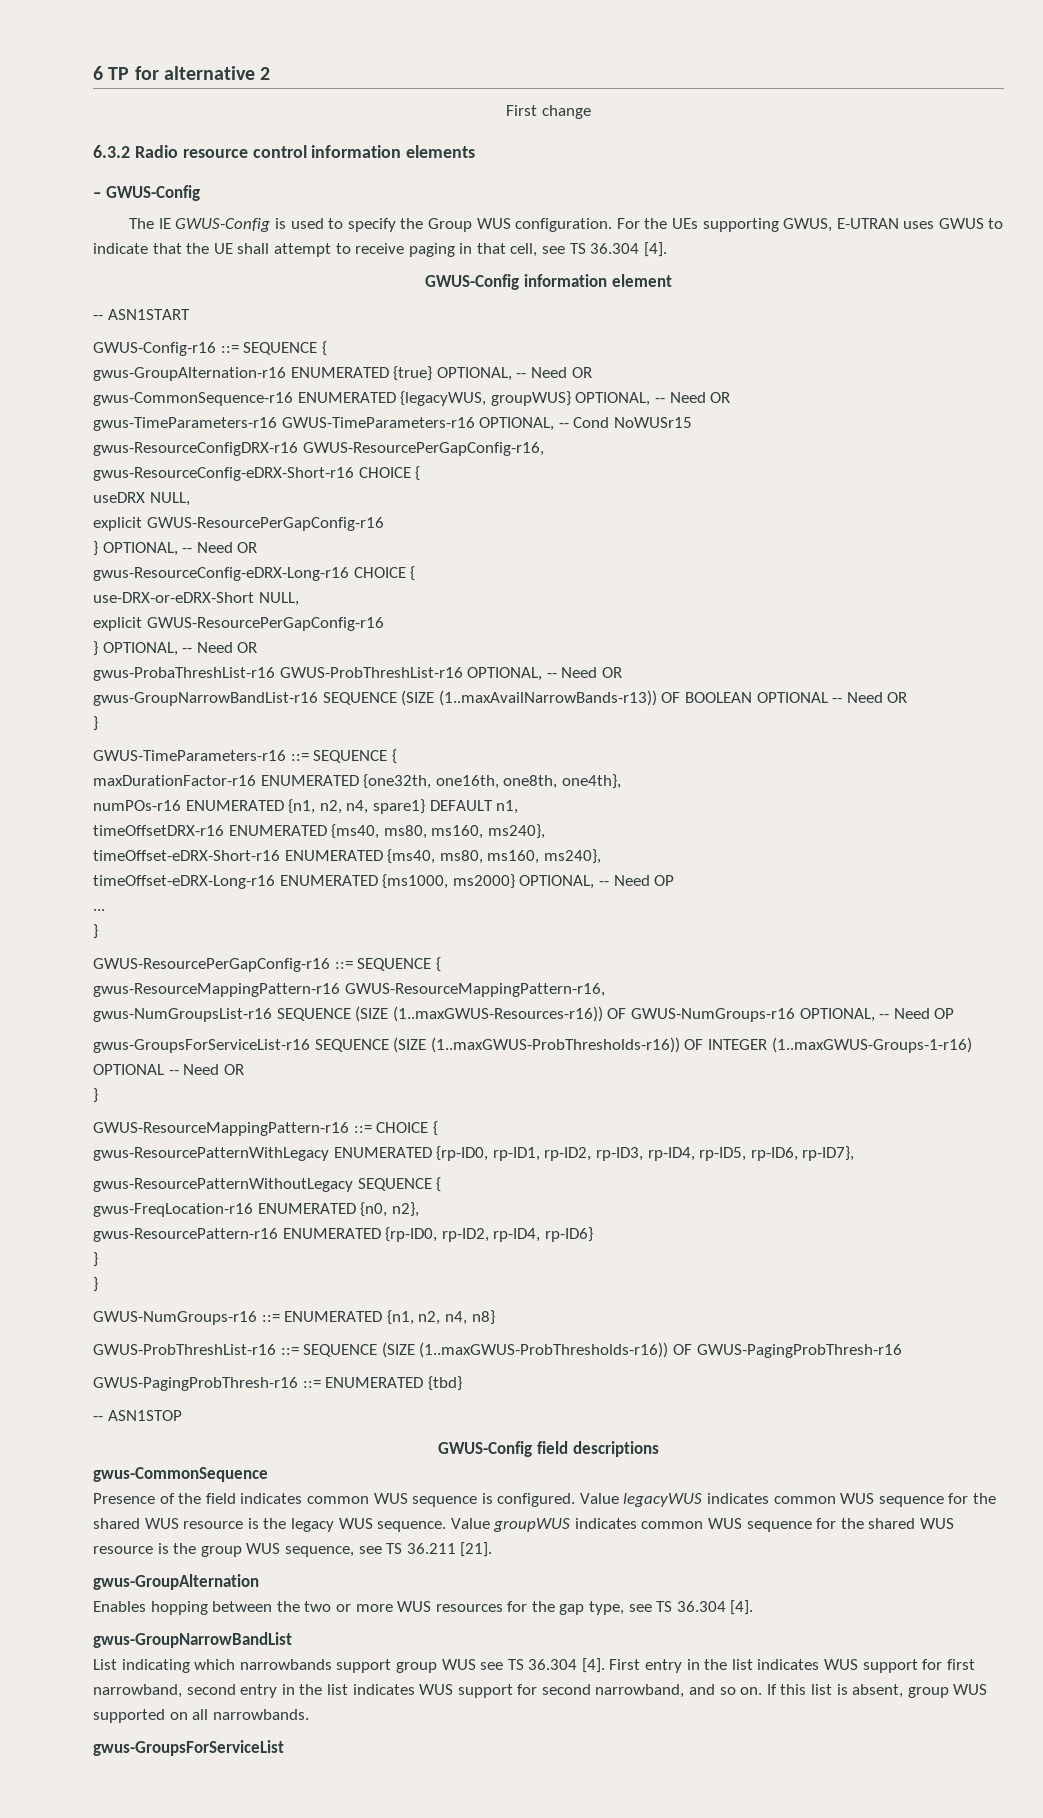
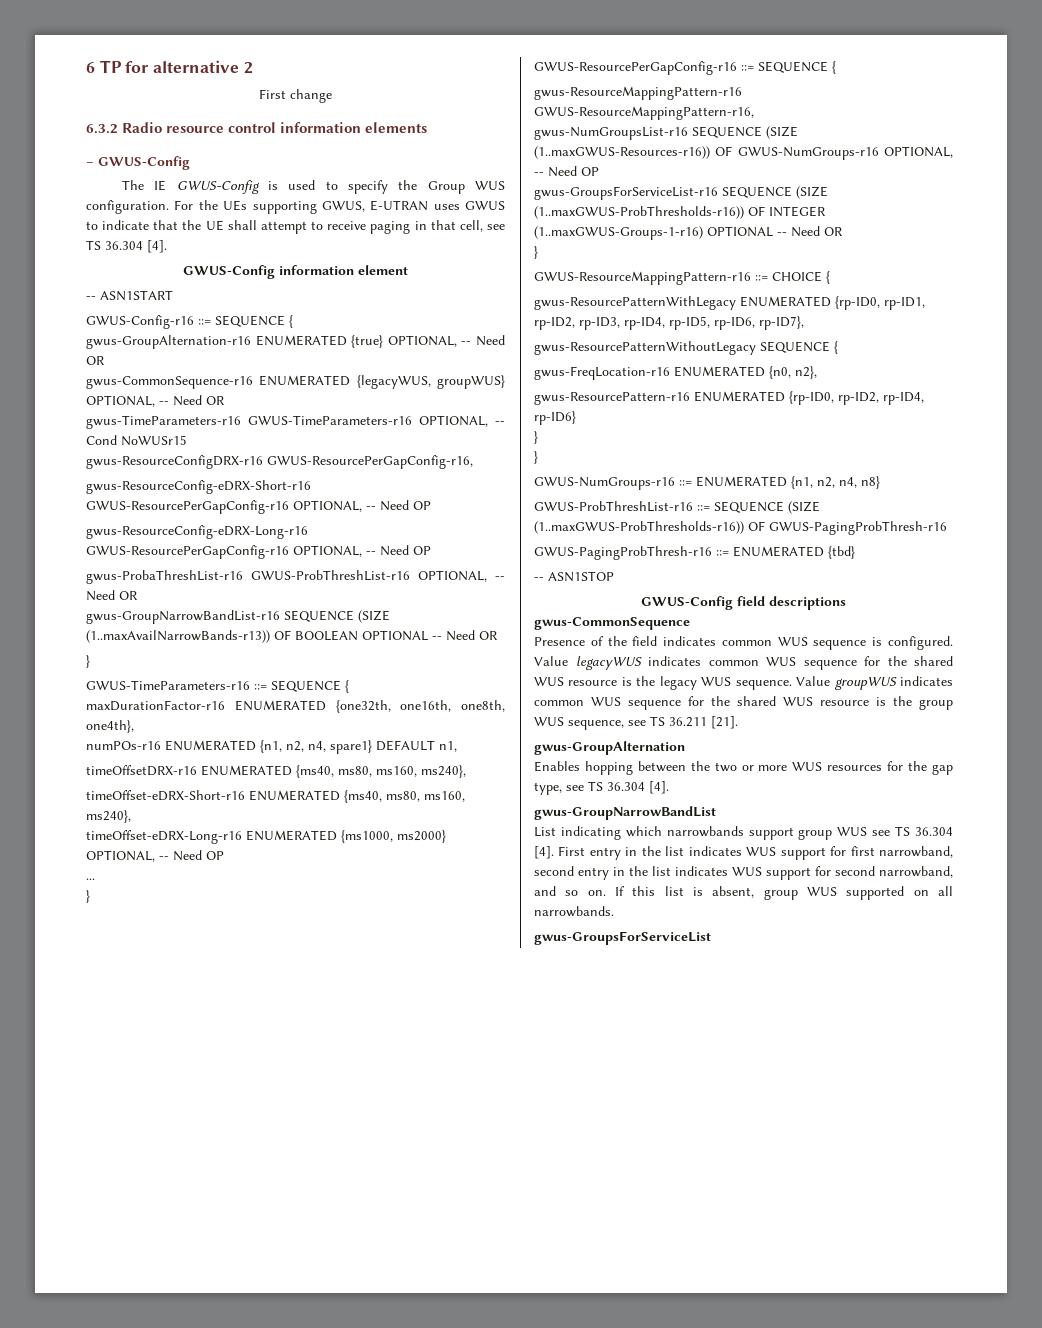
- gwus-ResourceConfig-eDRX-Short-r16 CHOICE {
- useDRX NULL,
- explicit GWUS-ResourcePerGapConfig-r16
- } OPTIONAL, -- Need OR
+ gwus-ResourceConfig-eDRX-Short-r16 GWUS-ResourcePerGapConfig-r16 OPTIONAL, -- Need OP
- gwus-ResourceConfig-eDRX-Long-r16 CHOICE {
- use-DRX-or-eDRX-Short NULL,
- explicit GWUS-ResourcePerGapConfig-r16
- } OPTIONAL, -- Need OR
+ gwus-ResourceConfig-eDRX-Long-r16 GWUS-ResourcePerGapConfig-r16 OPTIONAL, -- Need OP

